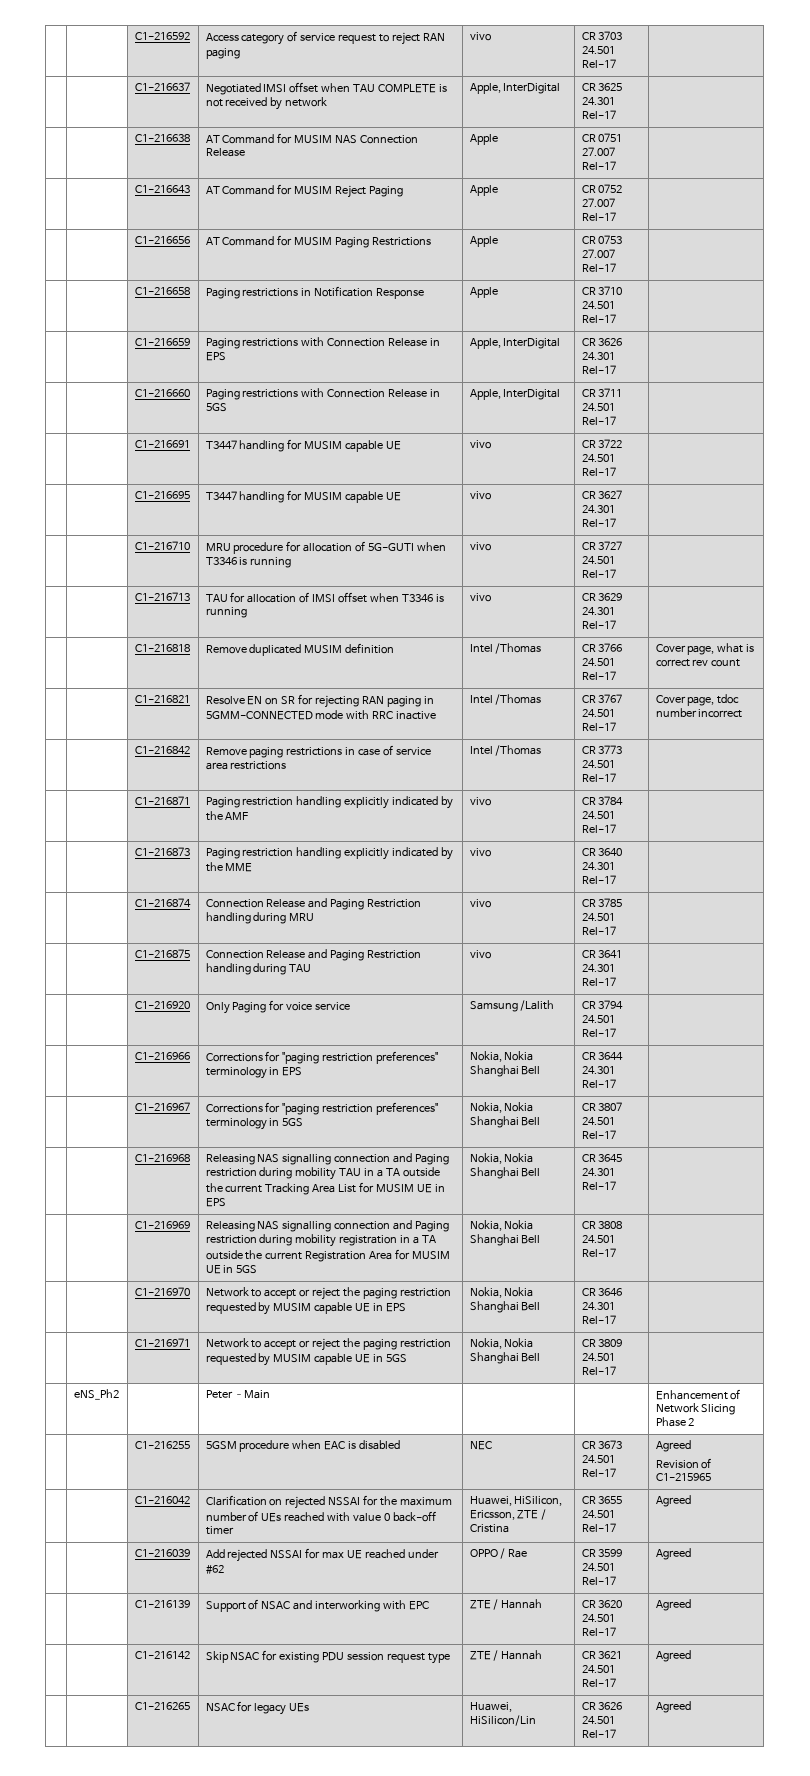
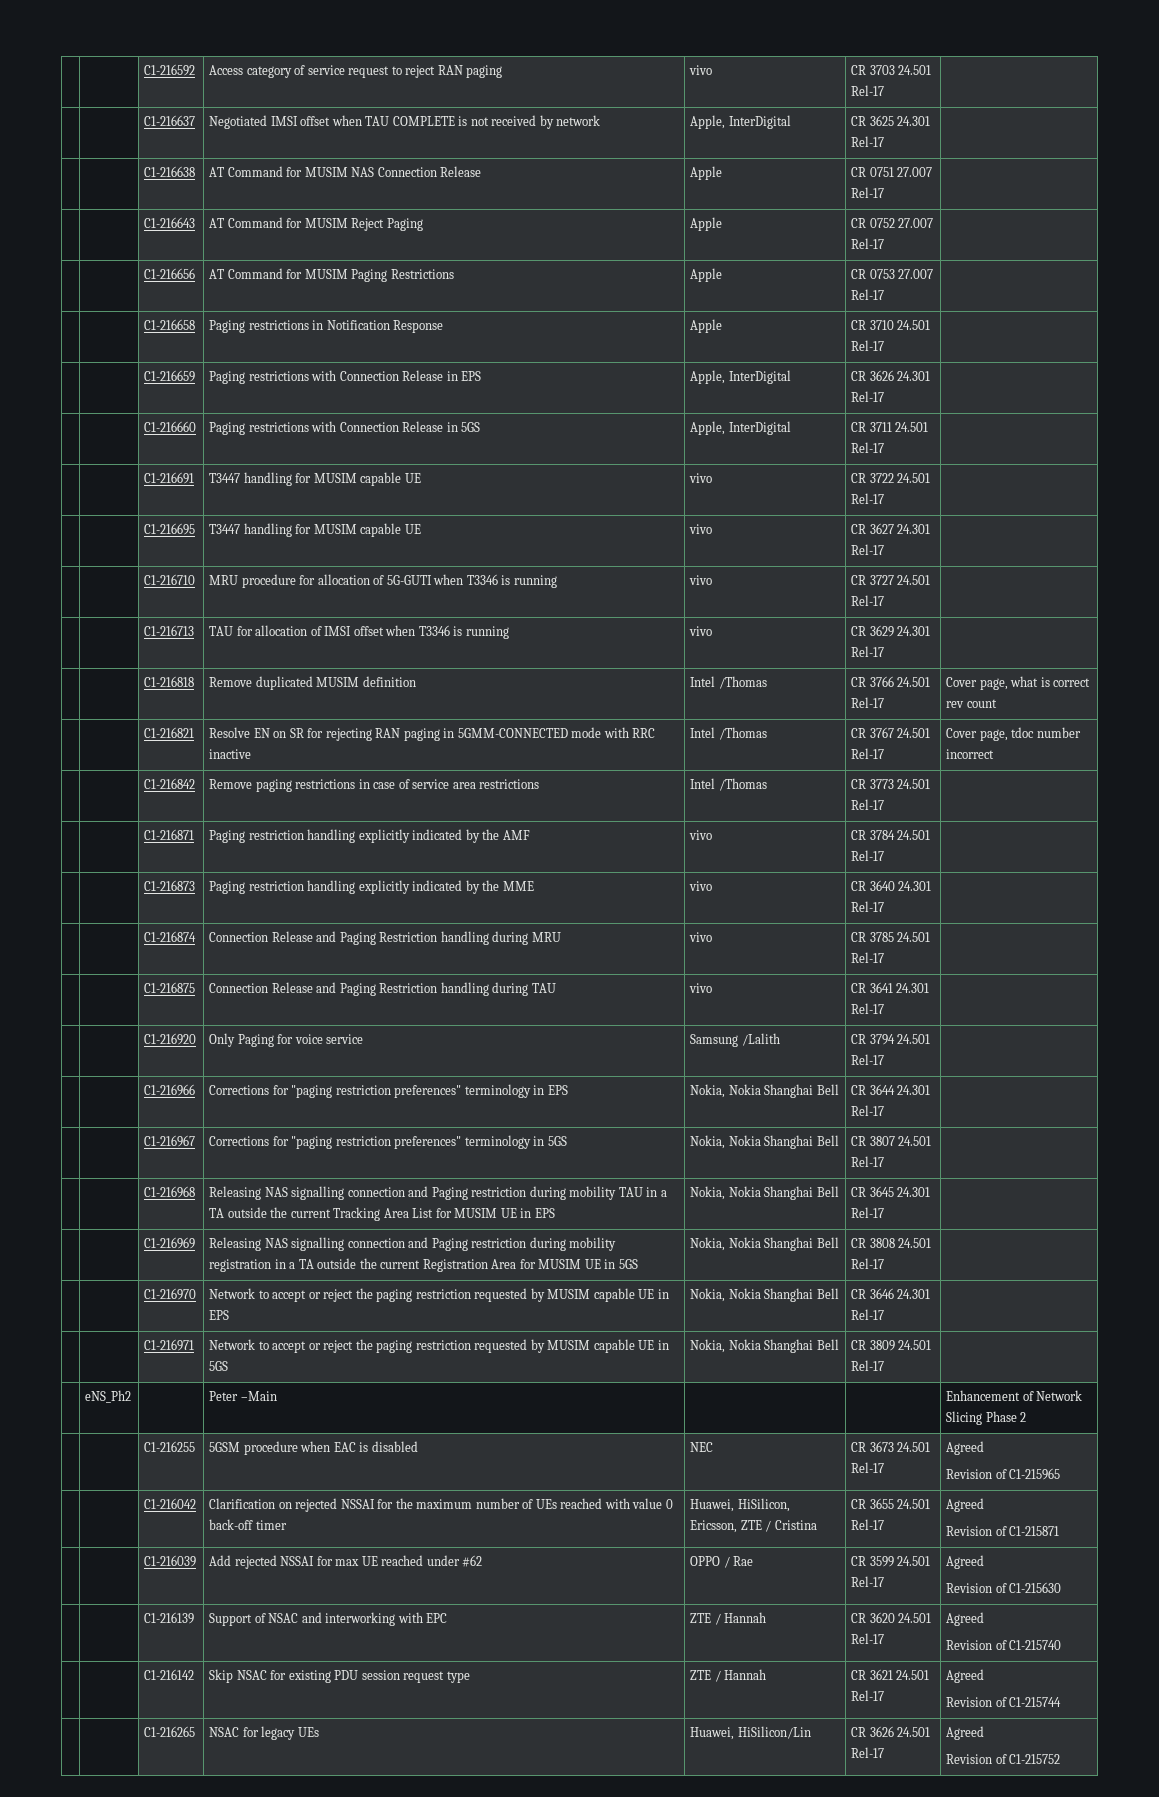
  | | C1-216042 | Clarification on rejected NSSAI for the maximum number of UEs reached with value 0 back-off timer | Huawei, HiSilicon, Ericsson, ZTE / Cristina | CR 3655 24.501 Rel-17 | Agreed
+ Revision of C1-215871
  | | C1-216039 | Add rejected NSSAI for max UE reached under #62 | OPPO / Rae | CR 3599 24.501 Rel-17 | Agreed
+ Revision of C1-215630
  | | C1-216139 | Support of NSAC and interworking with EPC | ZTE / Hannah | CR 3620 24.501 Rel-17 | Agreed
+ Revision of C1-215740
  | | C1-216142 | Skip NSAC for existing PDU session request type | ZTE / Hannah | CR 3621 24.501 Rel-17 | Agreed
+ Revision of C1-215744
  | | C1-216265 | NSAC for legacy UEs | Huawei, HiSilicon/Lin | CR 3626 24.501 Rel-17 | Agreed
+ Revision of C1-215752

